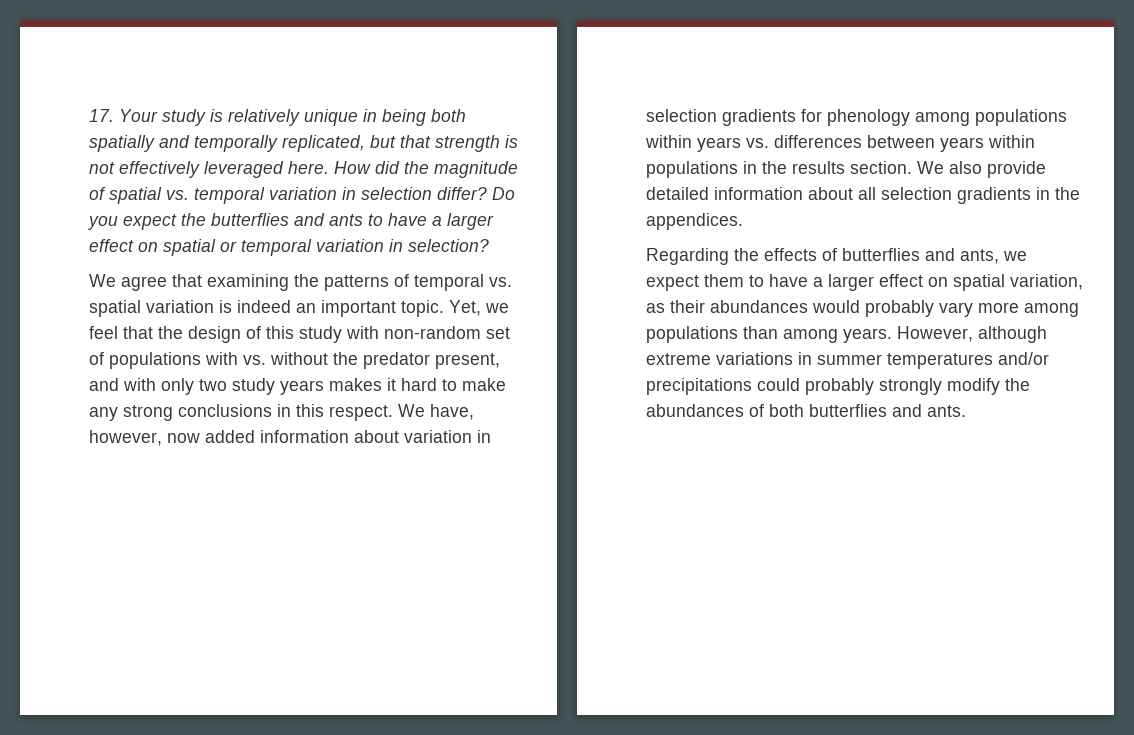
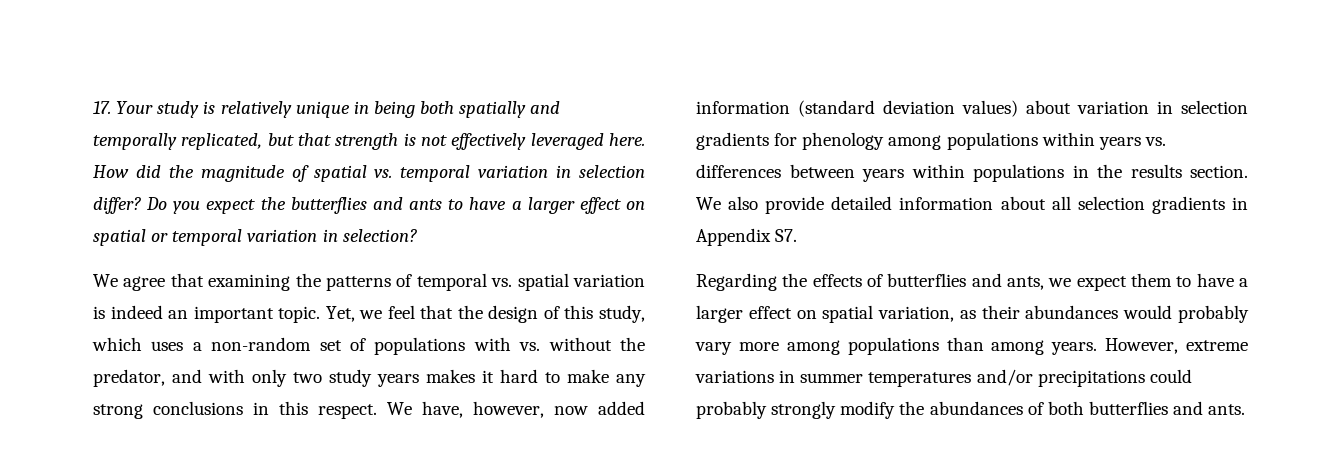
- Yet, we feel that the design of this study with non-random set of populations with vs. without the predator present, and with only two study years makes it hard to make any strong conclusions in this respect.
+ Yet, we feel that the design of this study, which uses a non-random set of populations with vs. without the predator, and with only two study years makes it hard to make any strong conclusions in this respect.
- We have, however, now added information about variation in selection gradients for phenology among populations within years vs. differences between years within populations in the results section.
+ We have, however, now added information (standard deviation values) about variation in selection gradients for phenology among populations within years vs. differences between years within populations in the results section.
- We also provide detailed information about all selection gradients in the appendices.
+ We also provide detailed information about all selection gradients in Appendix S7.
- However, although extreme variations in summer temperatures and/or precipitations could probably strongly modify the abundances of both butterflies and ants.
+ However, extreme variations in summer temperatures and/or precipitations could probably strongly modify the abundances of both butterflies and ants.

